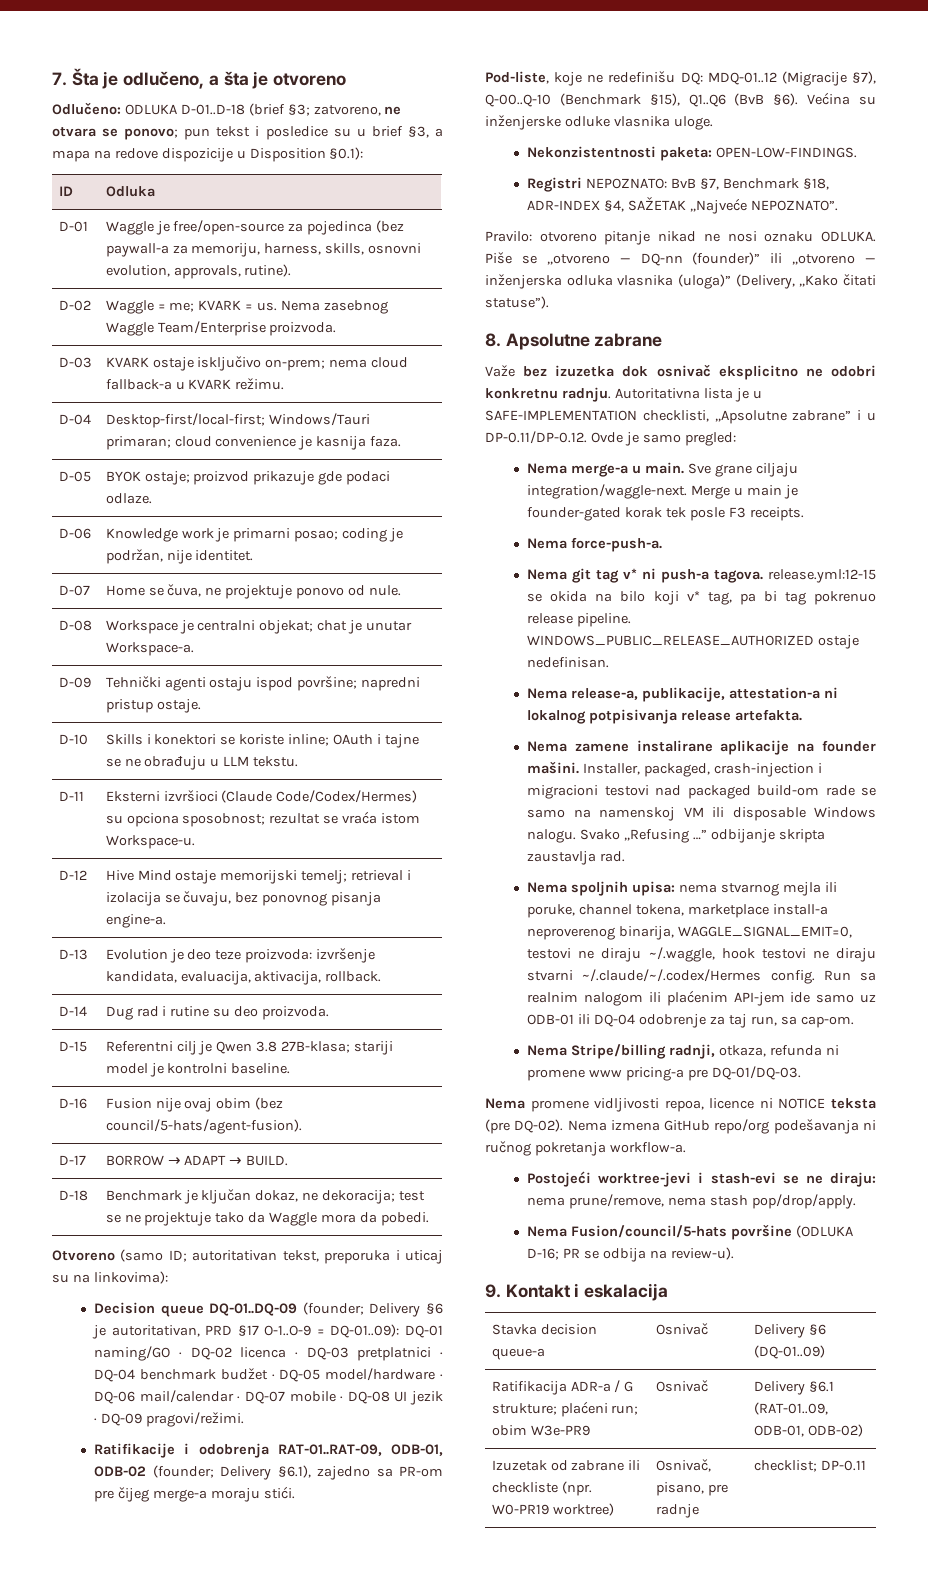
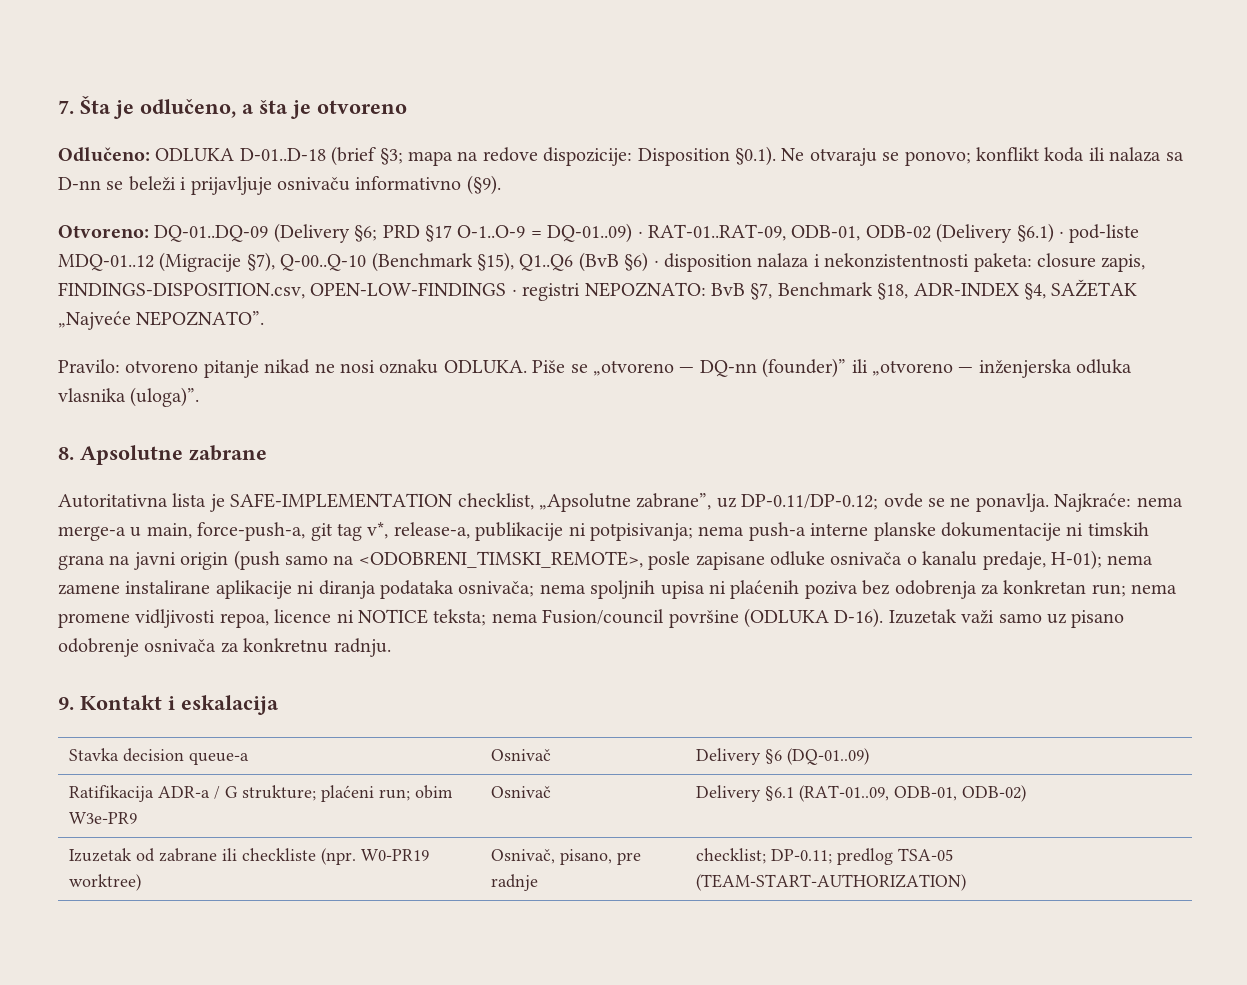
- Odlučeno: ODLUKA D-01..D-18 (brief §3; zatvoreno, ne otvara se ponovo; pun tekst i posledice su u brief §3, a mapa na redove dispozicije u Disposition §0.1):
- ID | Odluka
- D-01 | Waggle je free/open-source za pojedinca (bez paywall-a za memoriju, harness, skills, osnovni evolution, approvals, rutine).
- D-02 | Waggle = me; KVARK = us. Nema zasebnog Waggle Team/Enterprise proizvoda.
- D-03 | KVARK ostaje isključivo on-prem; nema cloud fallback-a u KVARK režimu.
- D-04 | Desktop-first/local-first; Windows/Tauri primaran; cloud convenience je kasnija faza.
- D-05 | BYOK ostaje; proizvod prikazuje gde podaci odlaze.
- D-06 | Knowledge work je primarni posao; coding je podržan, nije identitet.
- D-07 | Home se čuva, ne projektuje ponovo od nule.
- D-08 | Workspace je centralni objekat; chat je unutar Workspace-a.
- D-09 | Tehnički agenti ostaju ispod površine; napredni pristup ostaje.
- D-10 | Skills i konektori se koriste inline; OAuth i tajne se ne obrađuju u LLM tekstu.
- D-11 | Eksterni izvršioci (Claude Code/Codex/Hermes) su opciona sposobnost; rezultat se vraća istom Workspace-u.
- D-12 | Hive Mind ostaje memorijski temelj; retrieval i izolacija se čuvaju, bez ponovnog pisanja engine-a.
- D-13 | Evolution je deo teze proizvoda: izvršenje kandidata, evaluacija, aktivacija, rollback.
- D-14 | Dug rad i rutine su deo proizvoda.
- D-15 | Referentni cilj je Qwen 3.8 27B-klasa; stariji model je kontrolni baseline.
- D-16 | Fusion nije ovaj obim (bez council/5-hats/agent-fusion).
- D-17 | BORROW → ADAPT → BUILD.
- D-18 | Benchmark je ključan dokaz, ne dekoracija; test se ne projektuje tako da Waggle mora da pobedi.
- Otvoreno (samo ID; autoritativan tekst, preporuka i uticaj su na linkovima):
- Decision queue DQ-01..DQ-09 (founder; Delivery §6 je autoritativan, PRD §17 O-1..O-9 = DQ-01..09): DQ-01 naming/GO · DQ-02 licenca · DQ-03 pretplatnici · DQ-04 benchmark budžet · DQ-05 model/hardware · DQ-06 mail/calendar · DQ-07 mobile · DQ-08 UI jezik · DQ-09 pragovi/režimi.
- Ratifikacije i odobrenja RAT-01..RAT-09, ODB-01, ODB-02 (founder; Delivery §6.1), zajedno sa PR-om pre čijeg merge-a moraju stići.
- Pod-liste, koje ne redefinišu DQ: MDQ-01..12 (Migracije §7), Q-00..Q-10 (Benchmark §15), Q1..Q6 (BvB §6). Većina su inženjerske odluke vlasnika uloge.
- Nekonzistentnosti paketa: OPEN-LOW-FINDINGS.
- Registri NEPOZNATO: BvB §7, Benchmark §18, ADR-INDEX §4, SAŽETAK „Najveće NEPOZNATO”.
+ Odlučeno: ODLUKA D-01..D-18 (brief §3; mapa na redove dispozicije: Disposition §0.1). Ne otvaraju se ponovo; konflikt koda ili nalaza sa D-nn se beleži i prijavljuje osnivaču informativno (§9).
+ Otvoreno: DQ-01..DQ-09 (Delivery §6; PRD §17 O-1..O-9 = DQ-01..09) · RAT-01..RAT-09, ODB-01, ODB-02 (Delivery §6.1) · pod-liste MDQ-01..12 (Migracije §7), Q-00..Q-10 (Benchmark §15), Q1..Q6 (BvB §6) · disposition nalaza i nekonzistentnosti paketa: closure zapis, FINDINGS-DISPOSITION.csv, OPEN-LOW-FINDINGS · registri NEPOZNATO: BvB §7, Benchmark §18, ADR-INDEX §4, SAŽETAK „Najveće NEPOZNATO”.
- Piše se „otvoreno — DQ-nn (founder)” ili „otvoreno — inženjerska odluka vlasnika (uloga)” (Delivery, „Kako čitati statuse”).
+ Piše se „otvoreno — DQ-nn (founder)” ili „otvoreno — inženjerska odluka vlasnika (uloga)”.
  8. Apsolutne zabrane
- Važe bez izuzetka dok osnivač eksplicitno ne odobri konkretnu radnju. Autoritativna lista je u SAFE-IMPLEMENTATION checklisti, „Apsolutne zabrane” i u DP-0.11/DP-0.12. Ovde je samo pregled:
- Nema merge-a u main. Sve grane ciljaju integration/waggle-next. Merge u main je founder-gated korak tek posle F3 receipts.
- Nema force-push-a.
- Nema git tag v* ni push-a tagova. release.yml:12-15 se okida na bilo koji v* tag, pa bi tag pokrenuo release pipeline. WINDOWS_PUBLIC_RELEASE_AUTHORIZED ostaje nedefinisan.
- Nema release-a, publikacije, attestation-a ni lokalnog potpisivanja release artefakta.
- Nema zamene instalirane aplikacije na founder mašini. Installer, packaged, crash-injection i migracioni testovi nad packaged build-om rade se samo na namenskoj VM ili disposable Windows nalogu. Svako „Refusing …” odbijanje skripta zaustavlja rad.
- Nema spoljnih upisa: nema stvarnog mejla ili poruke, channel tokena, marketplace install-a neproverenog binarija, WAGGLE_SIGNAL_EMIT=0, testovi ne diraju ~/.waggle, hook testovi ne diraju stvarni ~/.claude/~/.codex/Hermes config. Run sa realnim nalogom ili plaćenim API-jem ide samo uz ODB-01 ili DQ-04 odobrenje za taj run, sa cap-om.
- Nema Stripe/billing radnji, otkaza, refunda ni promene www pricing-a pre DQ-01/DQ-03.
- Nema promene vidljivosti repoa, licence ni NOTICE teksta (pre DQ-02). Nema izmena GitHub repo/org podešavanja ni ručnog pokretanja workflow-a.
- Postojeći worktree-jevi i stash-evi se ne diraju: nema prune/remove, nema stash pop/drop/apply.
- Nema Fusion/council/5-hats površine (ODLUKA D-16; PR se odbija na review-u).
+ Autoritativna lista je SAFE-IMPLEMENTATION checklist, „Apsolutne zabrane”, uz DP-0.11/DP-0.12; ovde se ne ponavlja. Najkraće: nema merge-a u main, force-push-a, git tag v*, release-a, publikacije ni potpisivanja; nema push-a interne planske dokumentacije ni timskih grana na javni origin (push samo na <ODOBRENI_TIMSKI_REMOTE>, posle zapisane odluke osnivača o kanalu predaje, H-01); nema zamene instalirane aplikacije ni diranja podataka osnivača; nema spoljnih upisa ni plaćenih poziva bez odobrenja za konkretan run; nema promene vidljivosti repoa, licence ni NOTICE teksta; nema Fusion/council površine (ODLUKA D-16). Izuzetak važi samo uz pisano odobrenje osnivača za konkretnu radnju.
- Izuzetak od zabrane ili checkliste (npr. W0-PR19 worktree) | Osnivač, pisano, pre radnje | checklist; DP-0.11
+ Izuzetak od zabrane ili checkliste (npr. W0-PR19 worktree) | Osnivač, pisano, pre radnje | checklist; DP-0.11; predlog TSA-05 (TEAM-START-AUTHORIZATION)

